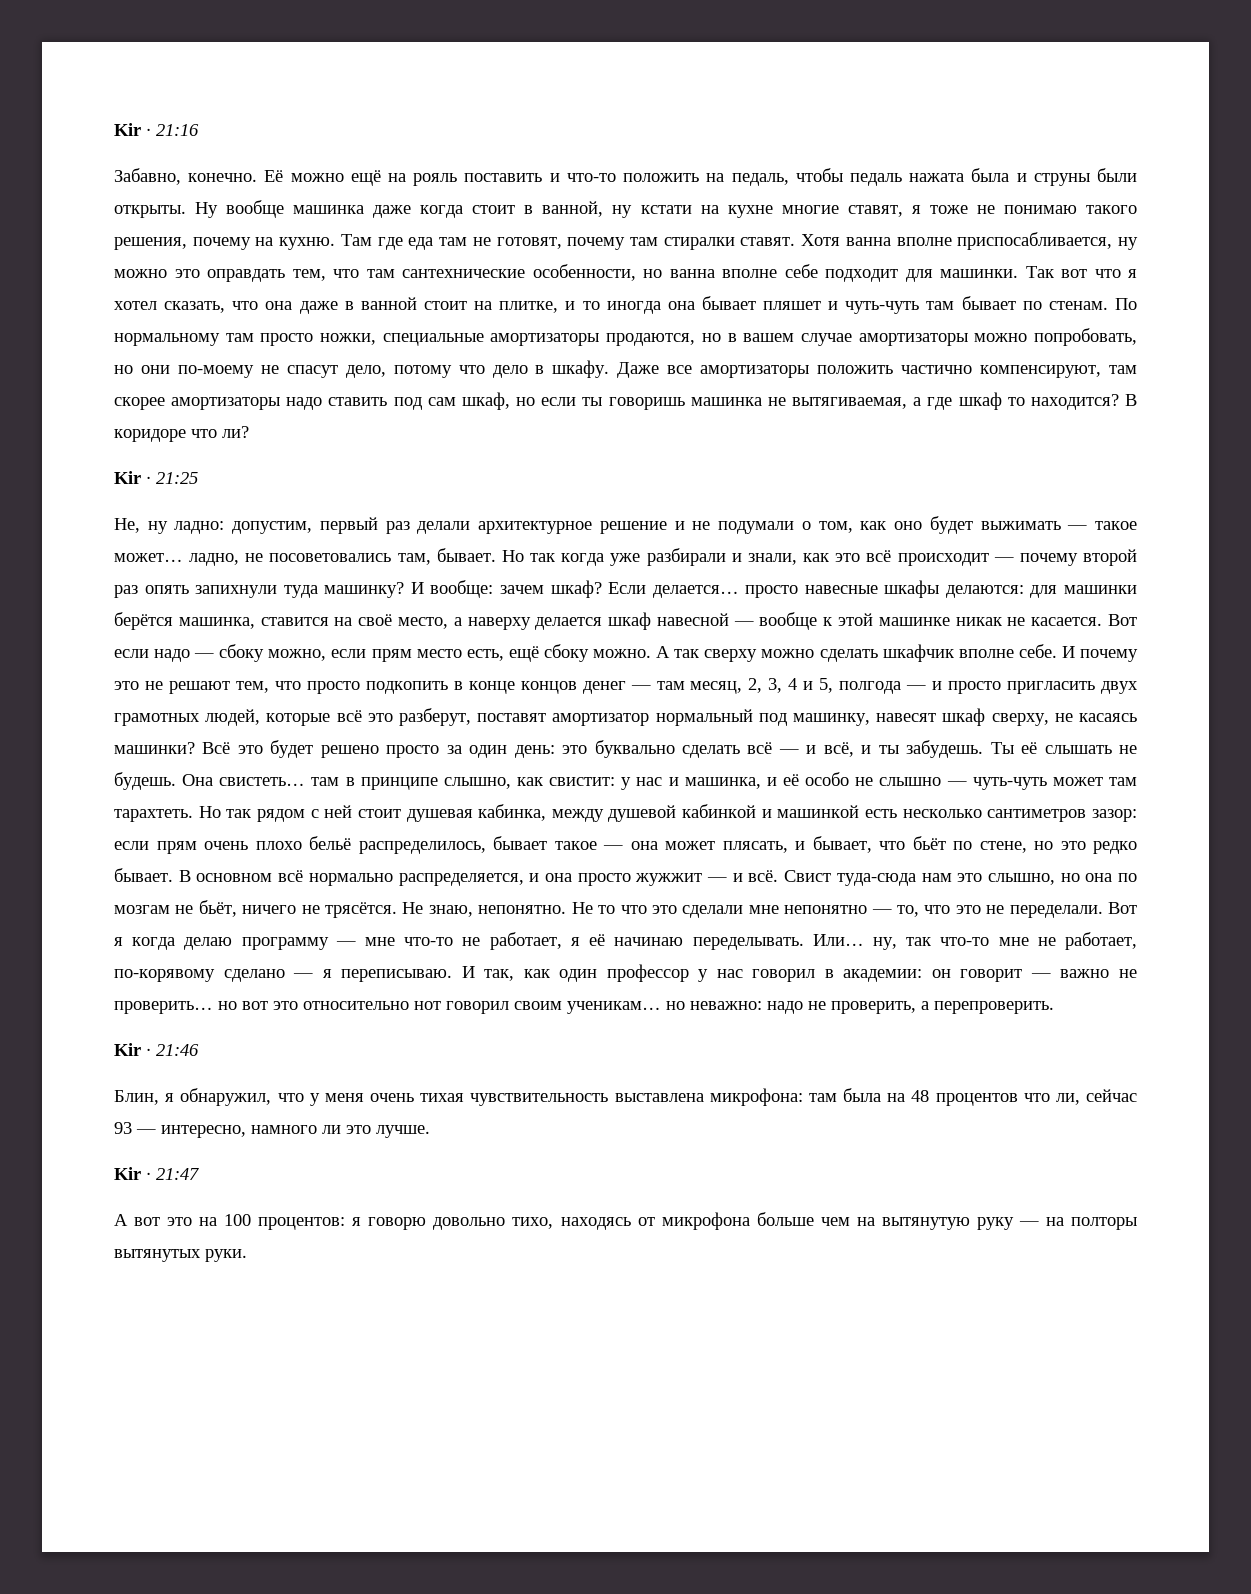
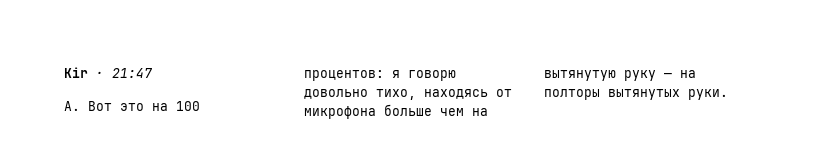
- Kir · 21:16
- Забавно, конечно. Её можно ещё на рояль поставить и что-то положить на педаль, чтобы педаль нажата была и струны были открыты. Ну вообще машинка даже когда стоит в ванной, ну кстати на кухне многие ставят, я тоже не понимаю такого решения, почему на кухню. Там где еда там не готовят, почему там стиралки ставят. Хотя ванна вполне приспосабливается, ну можно это оправдать тем, что там сантехнические особенности, но ванна вполне себе подходит для машинки. Так вот что я хотел сказать, что она даже в ванной стоит на плитке, и то иногда она бывает пляшет и чуть-чуть там бывает по стенам. По нормальному там просто ножки, специальные амортизаторы продаются, но в вашем случае амортизаторы можно попробовать, но они по-моему не спасут дело, потому что дело в шкафу. Даже все амортизаторы положить частично компенсируют, там скорее амортизаторы надо ставить под сам шкаф, но если ты говоришь машинка не вытягиваемая, а где шкаф то находится? В коридоре что ли?
- Kir · 21:25
- Не, ну ладно: допустим, первый раз делали архитектурное решение и не подумали о том, как оно будет выжимать — такое может… ладно, не посоветовались там, бывает. Но так когда уже разбирали и знали, как это всё происходит — почему второй раз опять запихнули туда машинку? И вообще: зачем шкаф? Если делается… просто навесные шкафы делаются: для машинки берётся машинка, ставится на своё место, а наверху делается шкаф навесной — вообще к этой машинке никак не касается. Вот если надо — сбоку можно, если прям место есть, ещё сбоку можно. А так сверху можно сделать шкафчик вполне себе. И почему это не решают тем, что просто подкопить в конце концов денег — там месяц, 2, 3, 4 и 5, полгода — и просто пригласить двух грамотных людей, которые всё это разберут, поставят амортизатор нормальный под машинку, навесят шкаф сверху, не касаясь машинки? Всё это будет решено просто за один день: это буквально сделать всё — и всё, и ты забудешь. Ты её слышать не будешь. Она свистеть… там в принципе слышно, как свистит: у нас и машинка, и её особо не слышно — чуть-чуть может там тарахтеть. Но так рядом с ней стоит душевая кабинка, между душевой кабинкой и машинкой есть несколько сантиметров зазор: если прям очень плохо бельё распределилось, бывает такое — она может плясать, и бывает, что бьёт по стене, но это редко бывает. В основном всё нормально распределяется, и она просто жужжит — и всё. Свист туда-сюда нам это слышно, но она по мозгам не бьёт, ничего не трясётся. Не знаю, непонятно. Не то что это сделали мне непонятно — то, что это не переделали. Вот я когда делаю программу — мне что-то не работает, я её начинаю переделывать. Или… ну, так что-то мне не работает, по-корявому сделано — я переписываю. И так, как один профессор у нас говорил в академии: он говорит — важно не проверить… но вот это относительно нот говорил своим ученикам… но неважно: надо не проверить, а перепроверить.
- Kir · 21:46
- Блин, я обнаружил, что у меня очень тихая чувствительность выставлена микрофона: там была на 48 процентов что ли, сейчас 93 — интересно, намного ли это лучше.
- А вот это на 100 процентов: я говорю довольно тихо, находясь от микрофона больше чем на вытянутую руку — на полторы вытянутых руки.
+ А. Вот это на 100 процентов: я говорю довольно тихо, находясь от микрофона больше чем на вытянутую руку — на полторы вытянутых руки.

